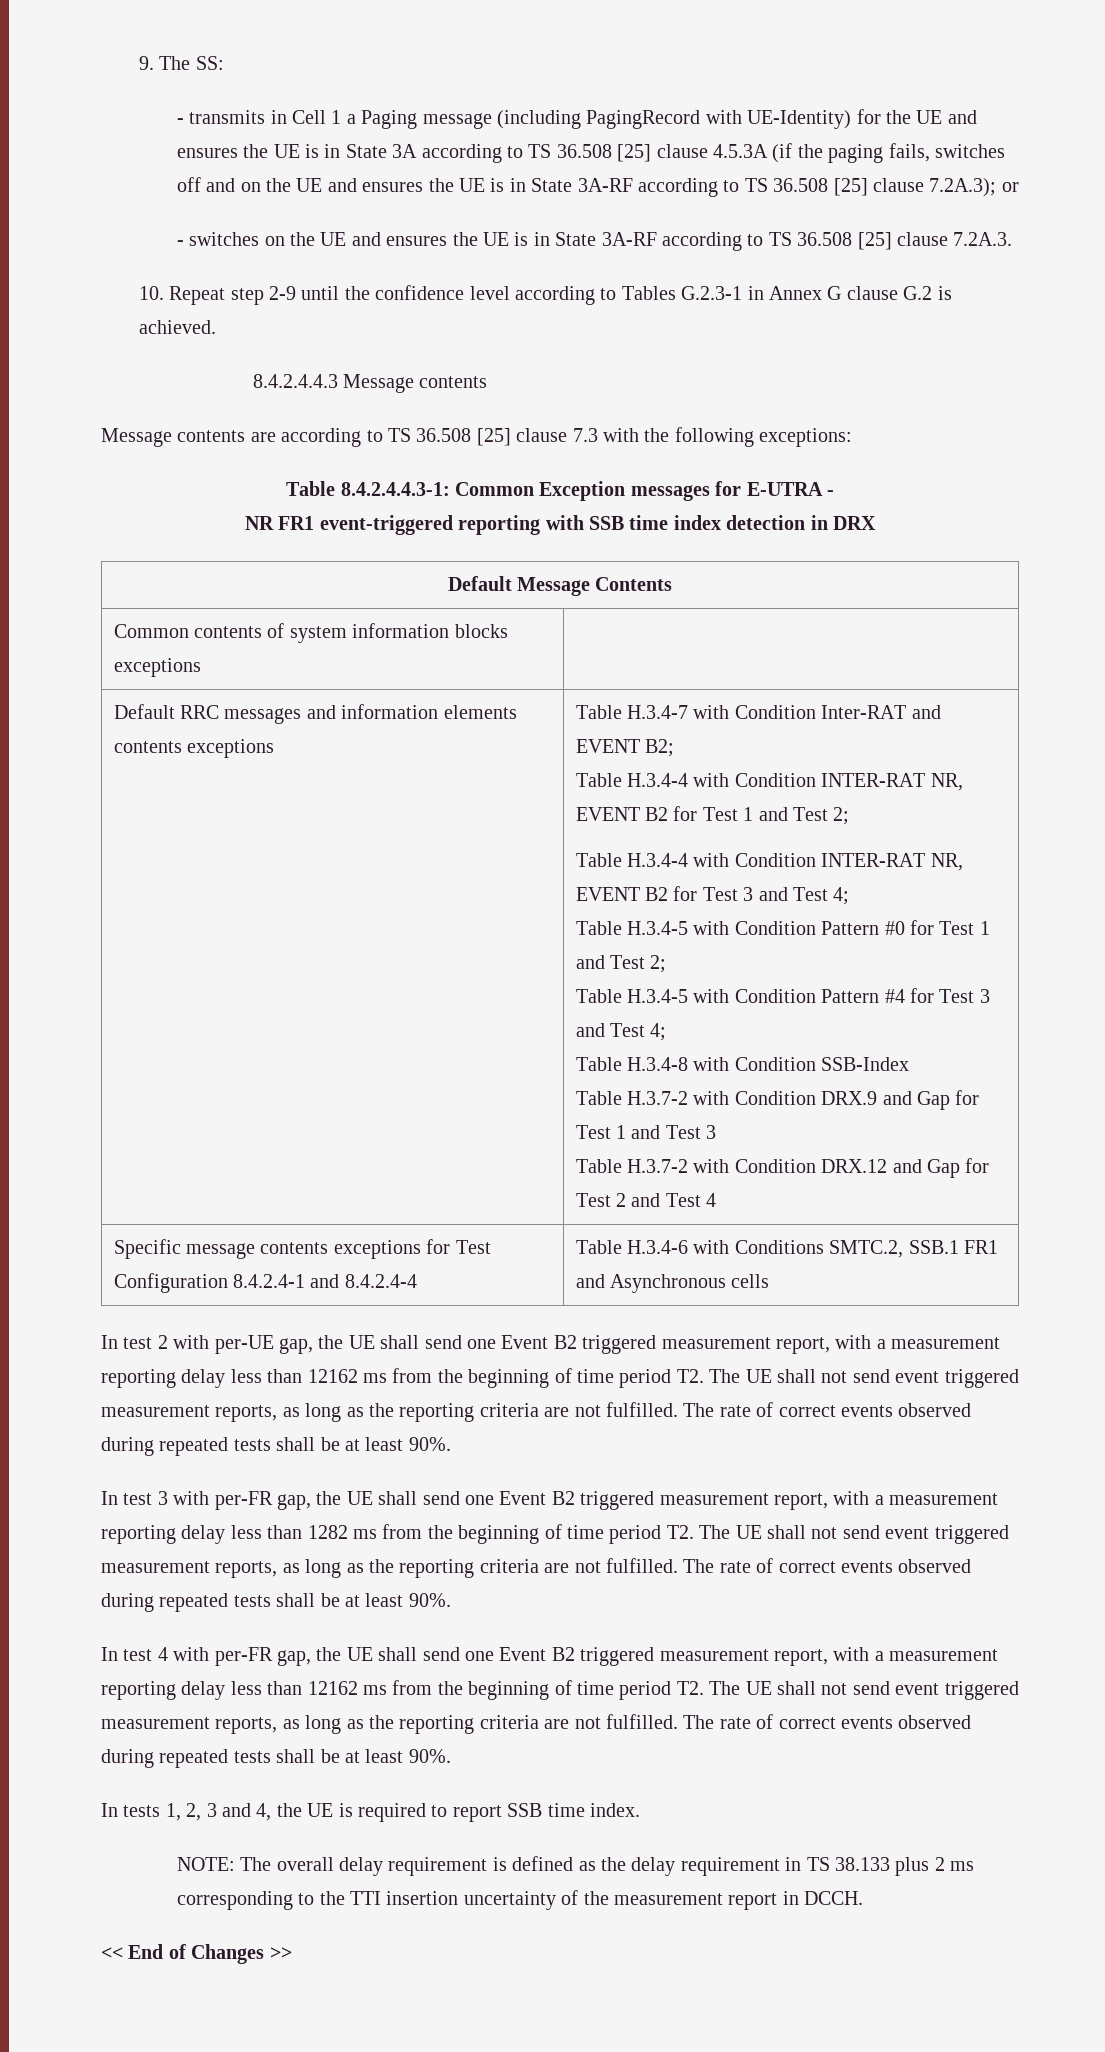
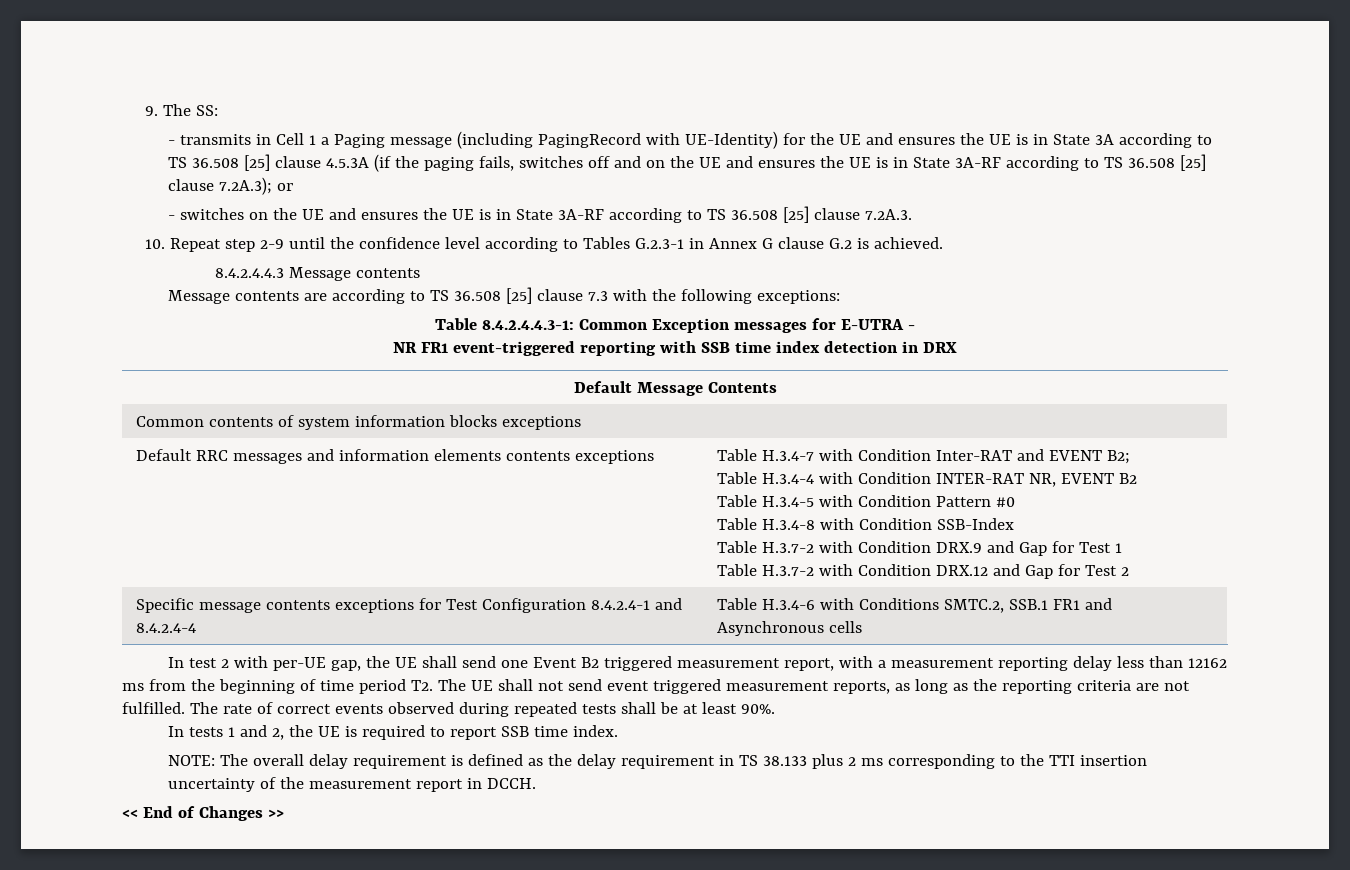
- Table H.3.4-4 with Condition INTER-RAT NR, EVENT B2 for Test 1 and Test 2;
- Table H.3.4-4 with Condition INTER-RAT NR, EVENT B2 for Test 3 and Test 4;
+ Table H.3.4-4 with Condition INTER-RAT NR, EVENT B2
- Table H.3.4-5 with Condition Pattern #0 for Test 1 and Test 2;
- Table H.3.4-5 with Condition Pattern #4 for Test 3 and Test 4;
+ Table H.3.4-5 with Condition Pattern #0
- Table H.3.7-2 with Condition DRX.9 and Gap for Test 1 and Test 3
+ Table H.3.7-2 with Condition DRX.9 and Gap for Test 1
- Table H.3.7-2 with Condition DRX.12 and Gap for Test 2 and Test 4
+ Table H.3.7-2 with Condition DRX.12 and Gap for Test 2
- In test 3 with per-FR gap, the UE shall send one Event B2 triggered measurement report, with a measurement reporting delay less than 1282 ms from the beginning of time period T2. The UE shall not send event triggered measurement reports, as long as the reporting criteria are not fulfilled. The rate of correct events observed during repeated tests shall be at least 90%.
- In test 4 with per-FR gap, the UE shall send one Event B2 triggered measurement report, with a measurement reporting delay less than 12162 ms from the beginning of time period T2. The UE shall not send event triggered measurement reports, as long as the reporting criteria are not fulfilled. The rate of correct events observed during repeated tests shall be at least 90%.
- In tests 1, 2, 3 and 4, the UE is required to report SSB time index.
+ In tests 1 and 2, the UE is required to report SSB time index.

